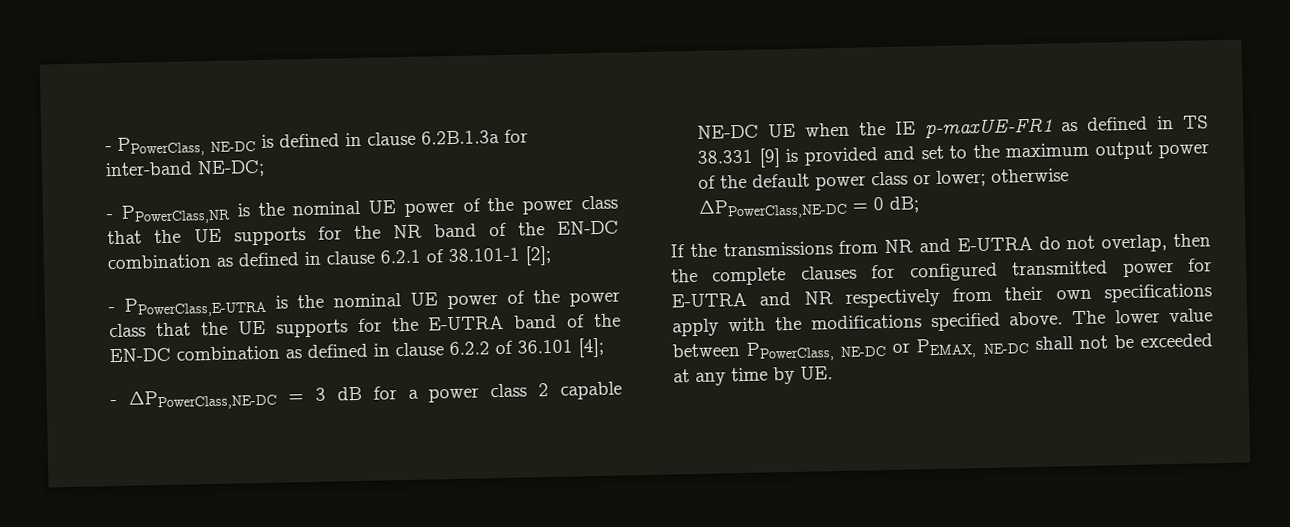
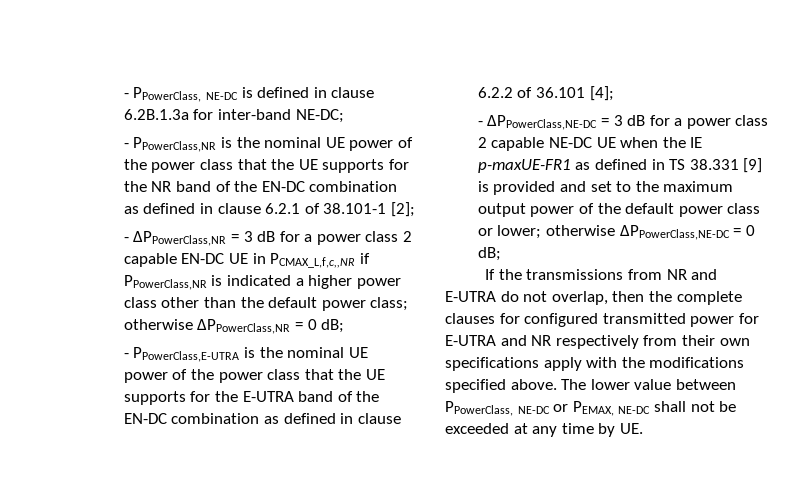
+ - ∆PPowerClass,NR = 3 dB for a power class 2 capable EN-DC UE in PCMAX_L,f,c,,NR if PPowerClass,NR is indicated a higher power class other than the default power class; otherwise ΔPPowerClass,NR = 0 dB;

